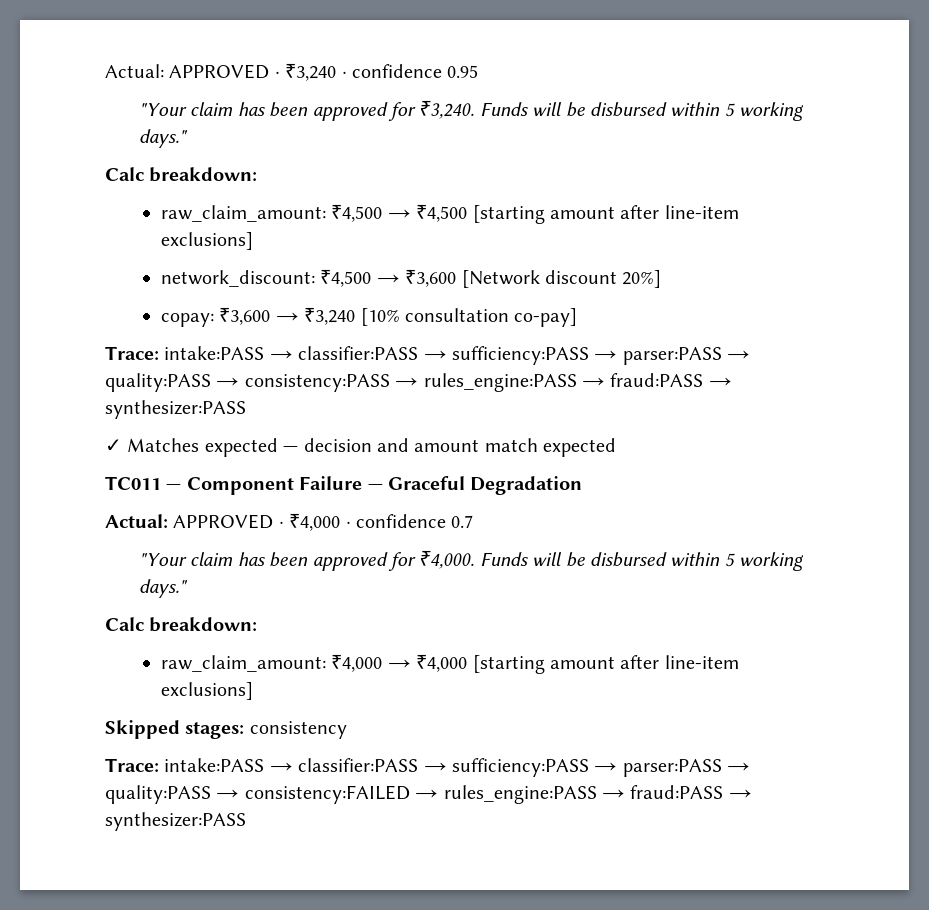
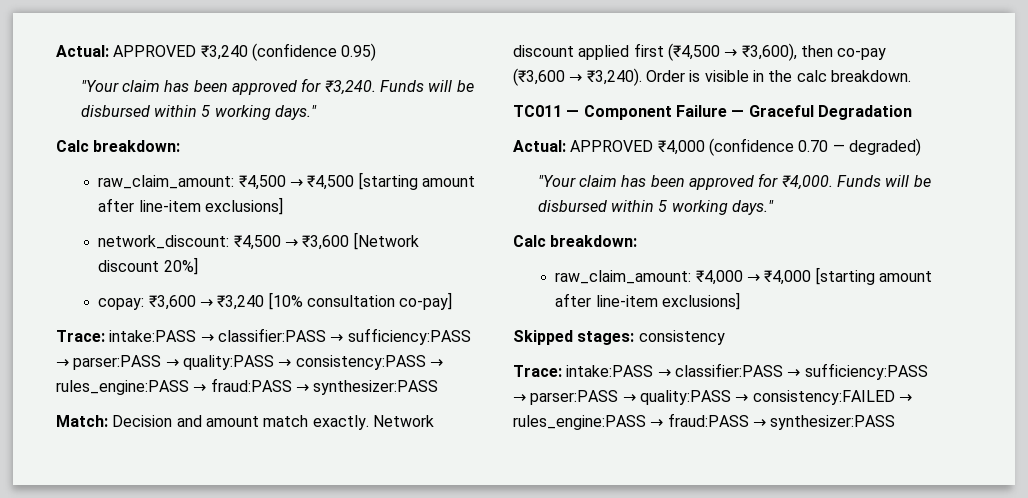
- Actual: APPROVED · ₹3,240 · confidence 0.95
+ Actual: APPROVED ₹3,240 (confidence 0.95)
- ✓ Matches expected — decision and amount match expected
+ Match: Decision and amount match exactly. Network discount applied first (₹4,500 → ₹3,600), then co-pay (₹3,600 → ₹3,240). Order is visible in the calc breakdown.
- Actual: APPROVED · ₹4,000 · confidence 0.7
+ Actual: APPROVED ₹4,000 (confidence 0.70 — degraded)

